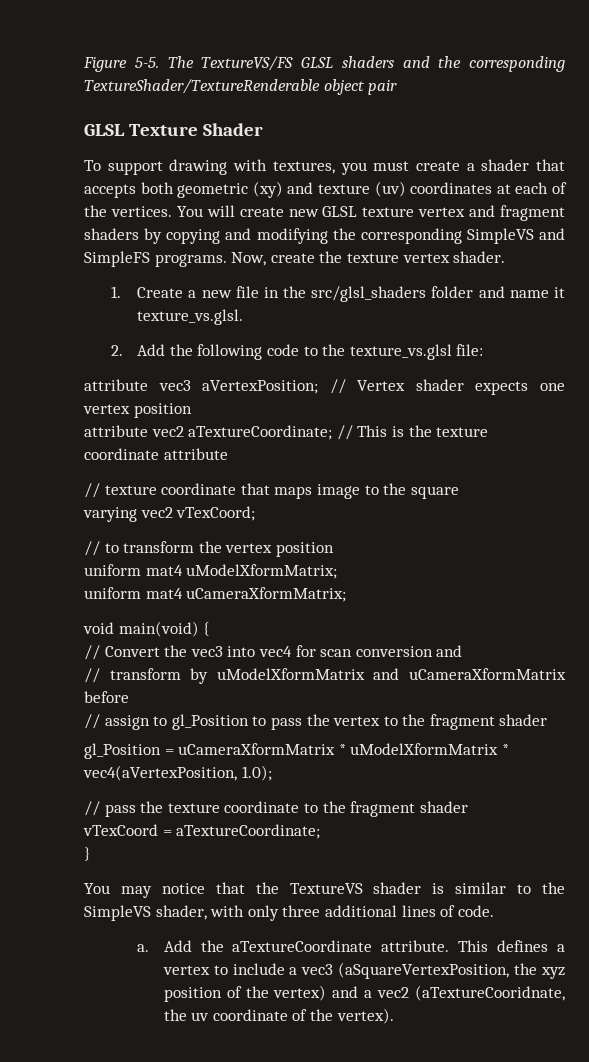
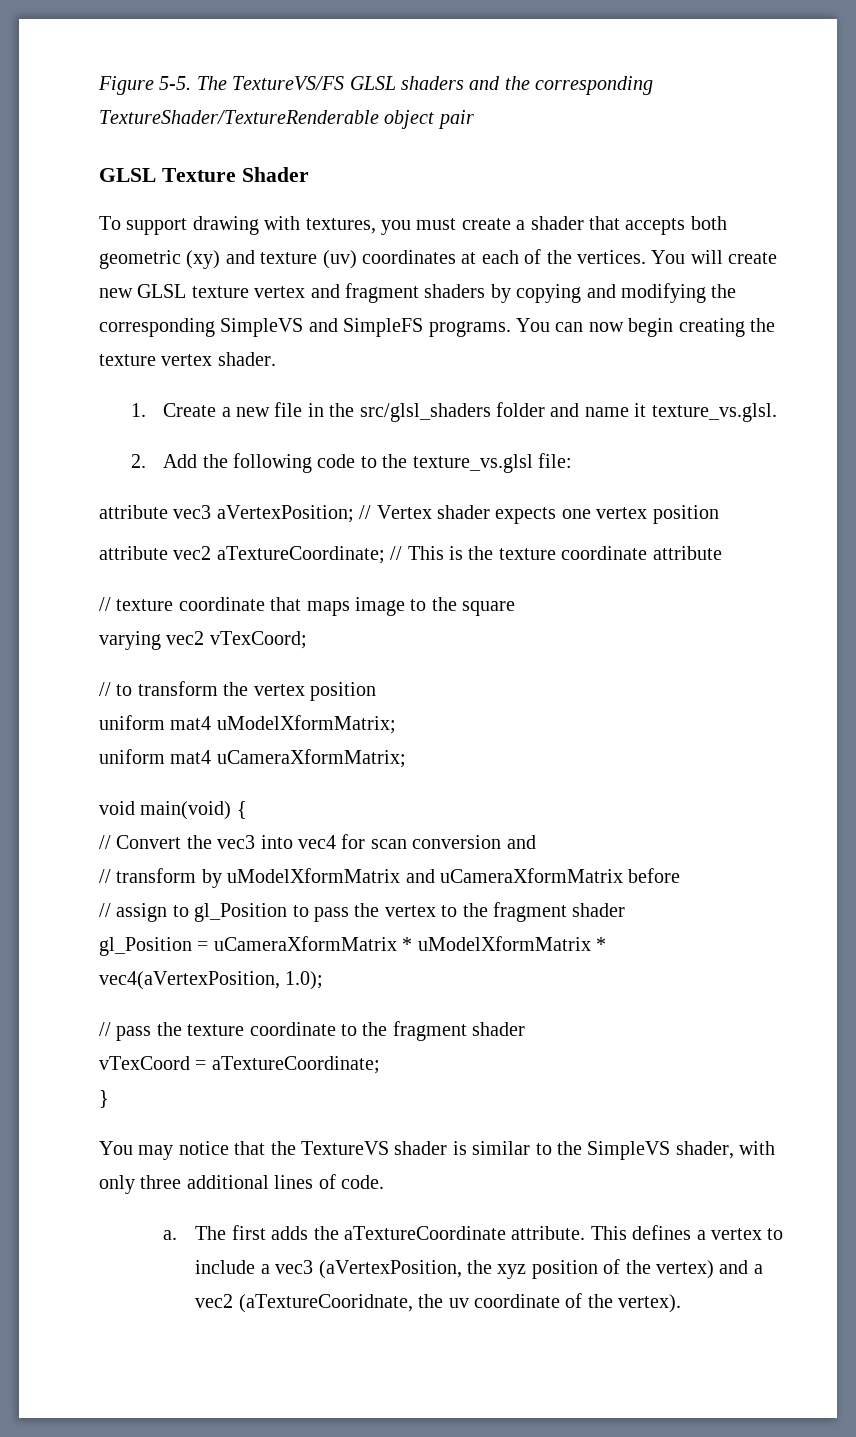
- Now, create the texture vertex shader.
+ You can now begin creating the texture vertex shader.
- Add the aTextureCoordinate attribute.
+ The first adds the aTextureCoordinate attribute.
- This defines a vertex to include a vec3 (aSquareVertexPosition, the xyz position of the vertex) and a vec2 (aTextureCooridnate, the uv coordinate of the vertex).
+ This defines a vertex to include a vec3 (aVertexPosition, the xyz position of the vertex) and a vec2 (aTextureCooridnate, the uv coordinate of the vertex).

